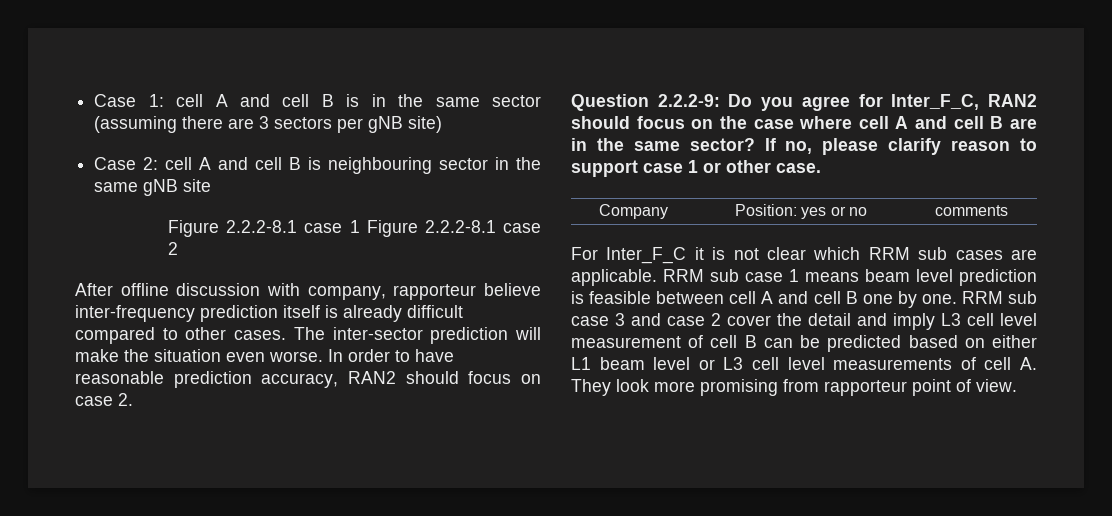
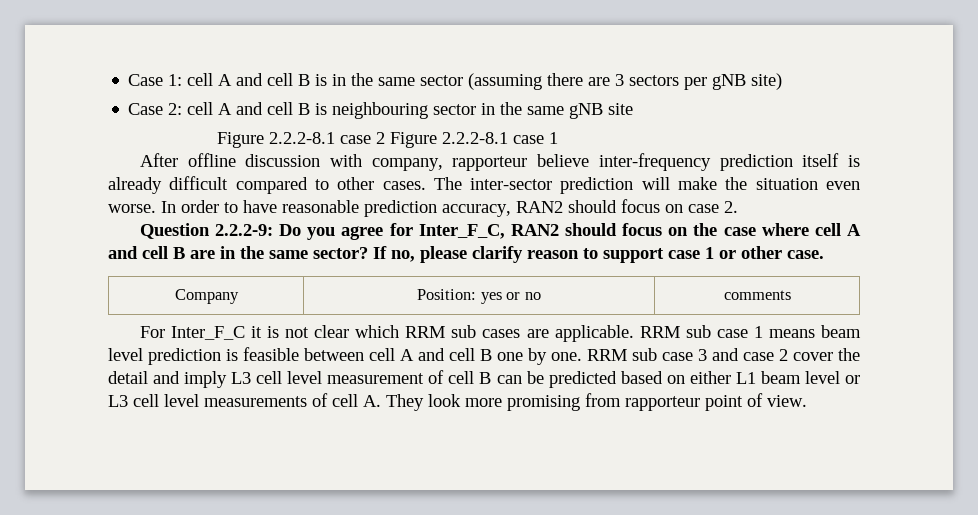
- Figure 2.2.2-8.1 case 1 Figure 2.2.2-8.1 case 2
+ Figure 2.2.2-8.1 case 2 Figure 2.2.2-8.1 case 1

